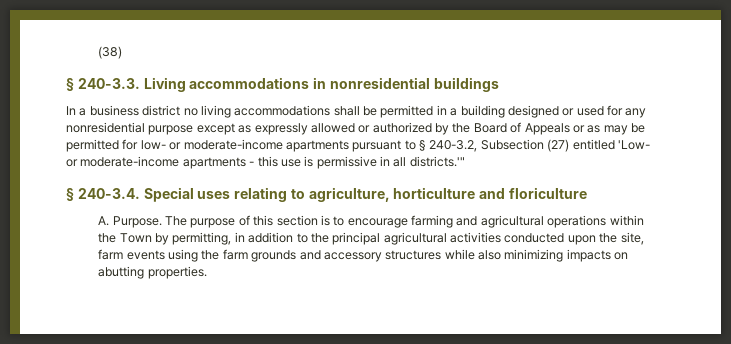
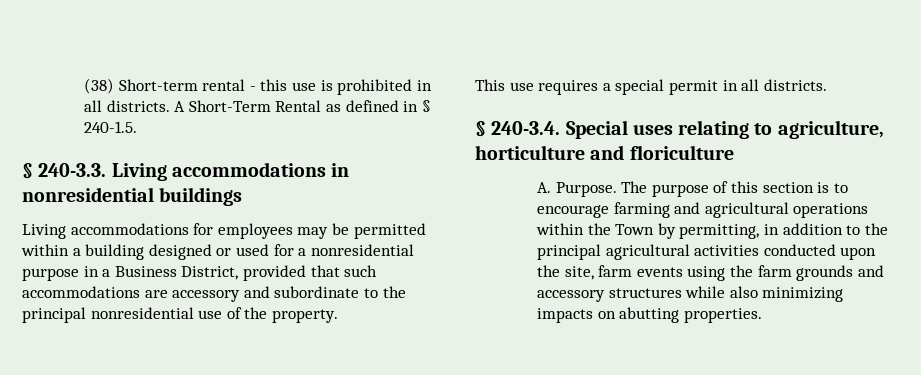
- (38)
+ (38) Short-term rental - this use is prohibited in all districts. A Short-Term Rental as defined in § 240-1.5.
- In a business district no living accommodations shall be permitted in a building designed or used for any nonresidential purpose except as expressly allowed or authorized by the Board of Appeals or as may be permitted for low- or moderate-income apartments pursuant to § 240-3.2, Subsection (27) entitled 'Low- or moderate-income apartments - this use is permissive in all districts.'"
+ Living accommodations for employees may be permitted within a building designed or used for a nonresidential purpose in a Business District, provided that such accommodations are accessory and subordinate to the principal nonresidential use of the property.
+ This use requires a special permit in all districts.

